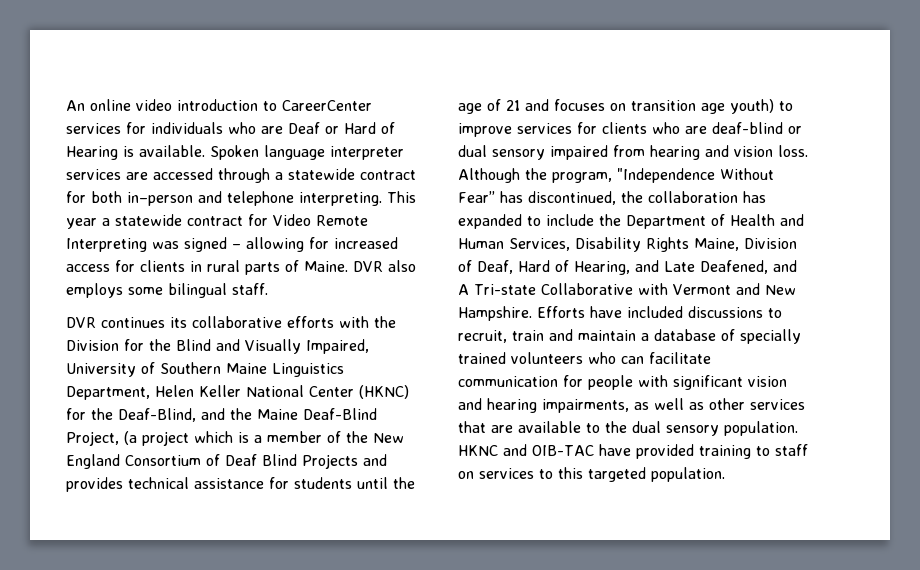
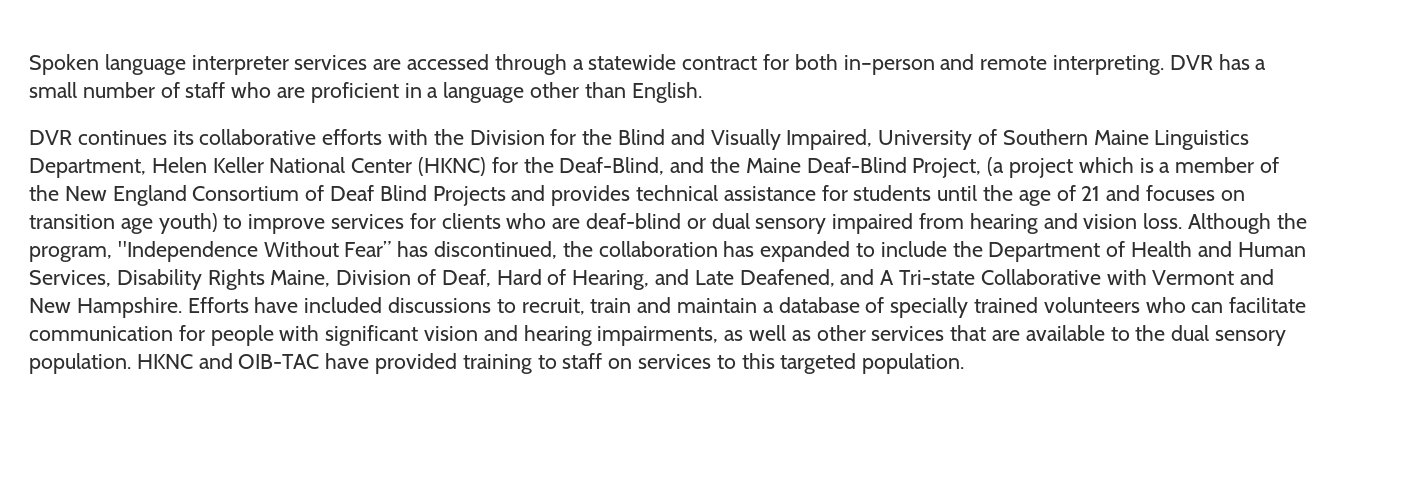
- An online video introduction to CareerCenter services for individuals who are Deaf or Hard of Hearing is available. Spoken language interpreter services are accessed through a statewide contract for both in–person and telephone interpreting. This year a statewide contract for Video Remote Interpreting was signed – allowing for increased access for clients in rural parts of Maine. DVR also employs some bilingual staff.
+ Spoken language interpreter services are accessed through a statewide contract for both in–person and remote interpreting. DVR has a small number of staff who are proficient in a language other than English.

